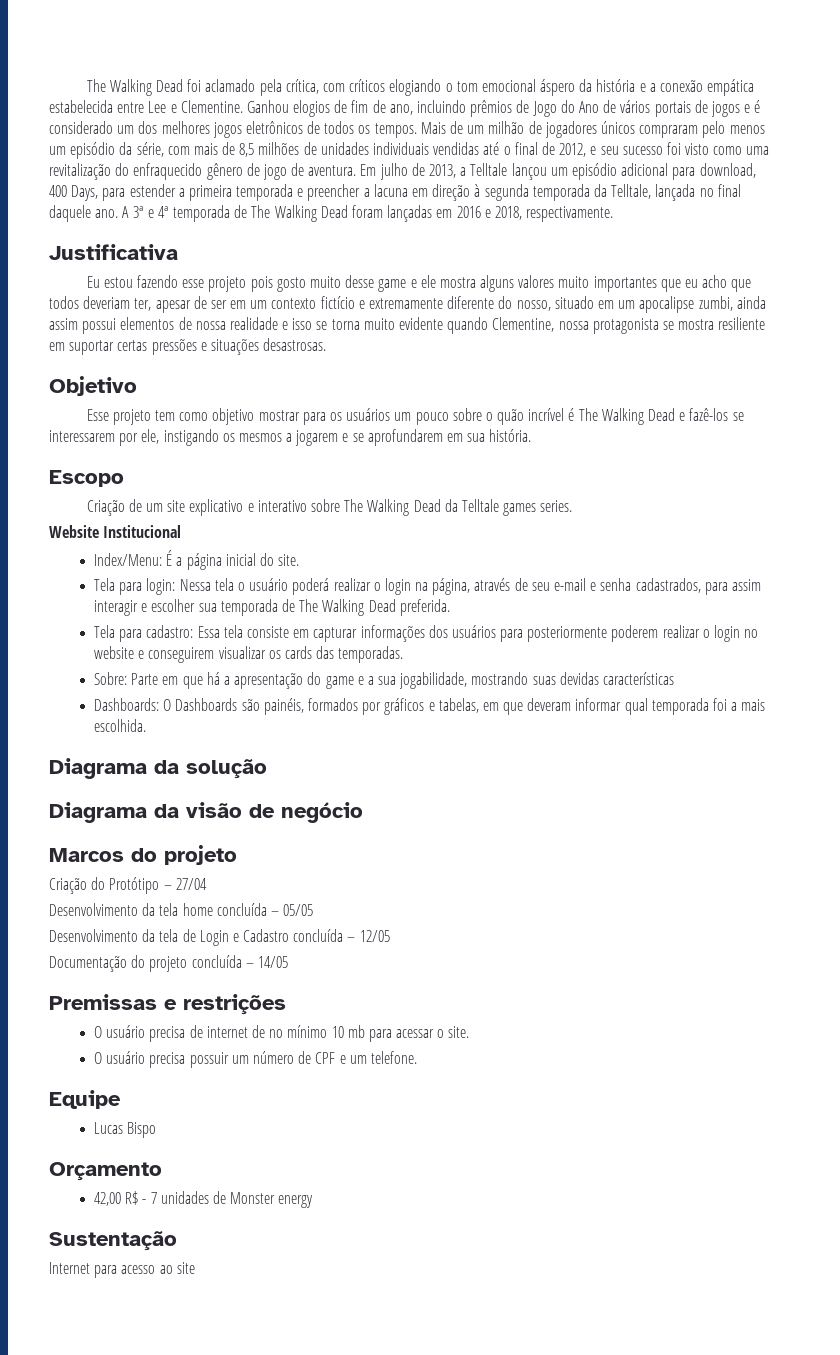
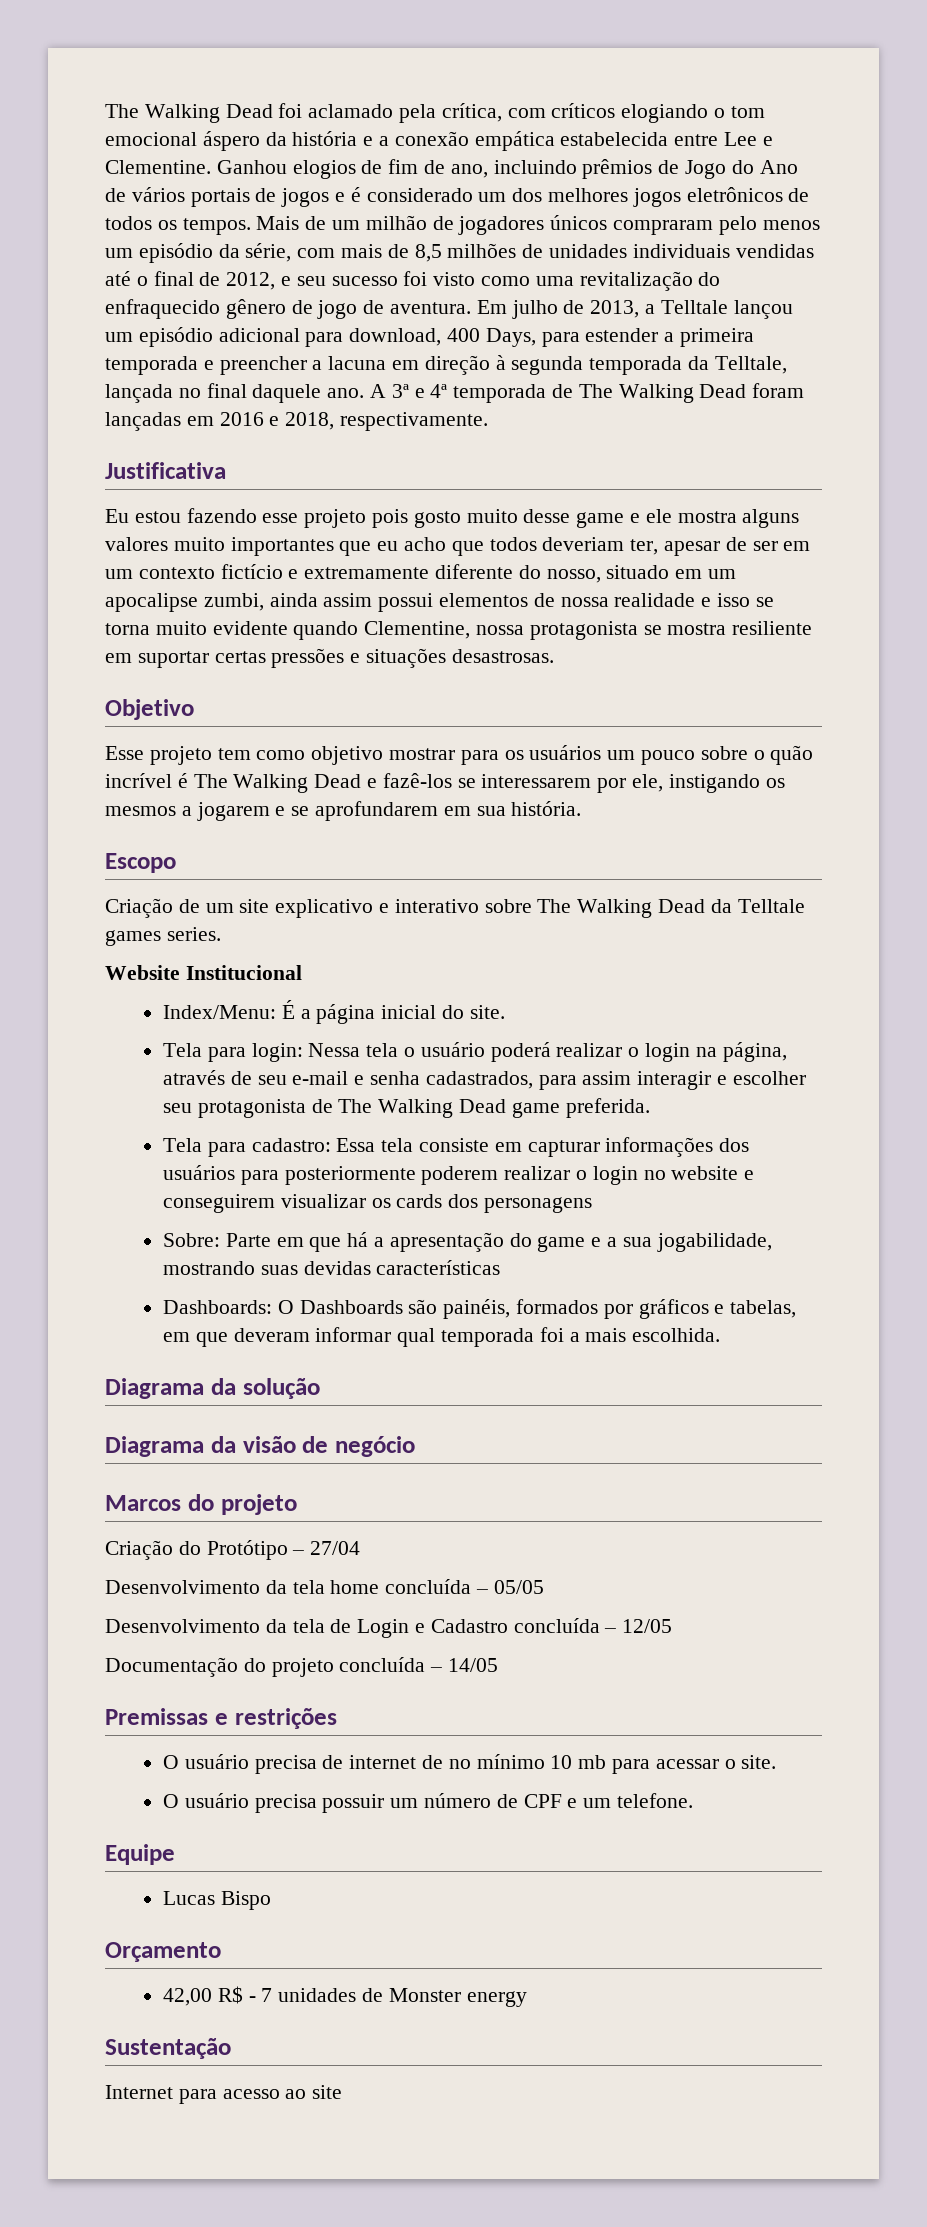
- Tela para login: Nessa tela o usuário poderá realizar o login na página, através de seu e-mail e senha cadastrados, para assim interagir e escolher sua temporada de The Walking Dead preferida.
+ Tela para login: Nessa tela o usuário poderá realizar o login na página, através de seu e-mail e senha cadastrados, para assim interagir e escolher seu protagonista de The Walking Dead game preferida.
- Tela para cadastro: Essa tela consiste em capturar informações dos usuários para posteriormente poderem realizar o login no website e conseguirem visualizar os cards das temporadas.
+ Tela para cadastro: Essa tela consiste em capturar informações dos usuários para posteriormente poderem realizar o login no website e conseguirem visualizar os cards dos personagens

